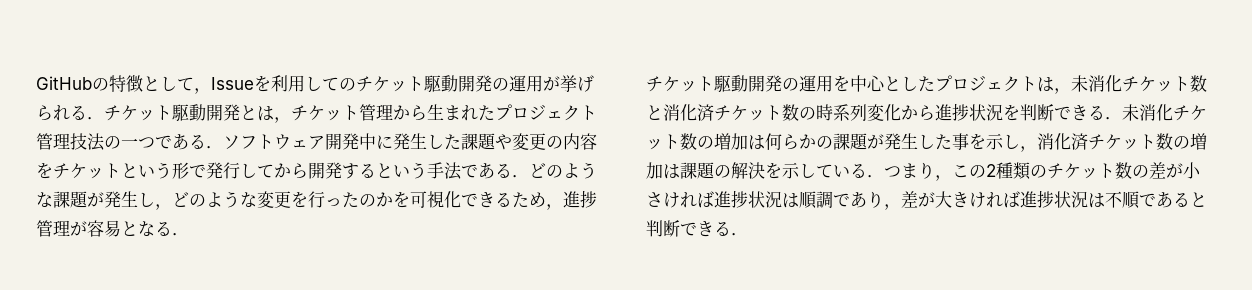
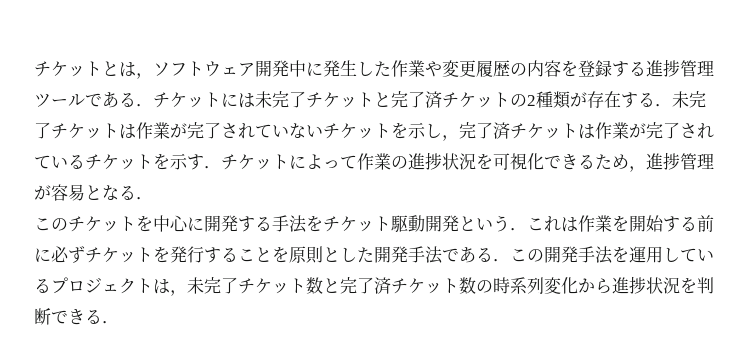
- GitHubの特徴として，Issueを利用してのチケット駆動開発の運用が挙げられる．チケット駆動開発とは，チケット管理から生まれたプロジェクト管理技法の一つである．ソフトウェア開発中に発生した課題や変更の内容をチケットという形で発行してから開発するという手法である．どのような課題が発生し，どのような変更を行ったのかを可視化できるため，進捗管理が容易となる．
+ チケットとは，ソフトウェア開発中に発生した作業や変更履歴の内容を登録する進捗管理ツールである．チケットには未完了チケットと完了済チケットの2種類が存在する．未完了チケットは作業が完了されていないチケットを示し，完了済チケットは作業が完了されているチケットを示す．チケットによって作業の進捗状況を可視化できるため，進捗管理が容易となる．
- チケット駆動開発の運用を中心としたプロジェクトは，未消化チケット数と消化済チケット数の時系列変化から進捗状況を判断できる．未消化チケット数の増加は何らかの課題が発生した事を示し，消化済チケット数の増加は課題の解決を示している．つまり，この2種類のチケット数の差が小さければ進捗状況は順調であり，差が大きければ進捗状況は不順であると判断できる．
+ このチケットを中心に開発する手法をチケット駆動開発という．これは作業を開始する前に必ずチケットを発行することを原則とした開発手法である．この開発手法を運用しているプロジェクトは，未完了チケット数と完了済チケット数の時系列変化から進捗状況を判断できる．

